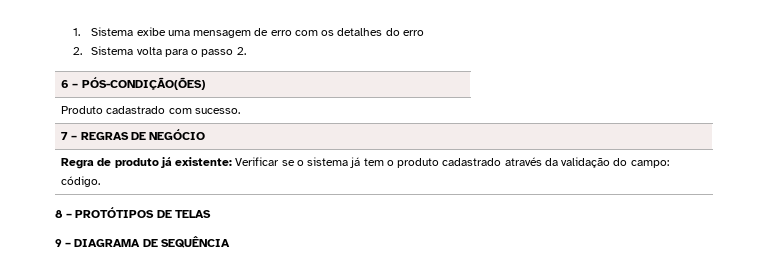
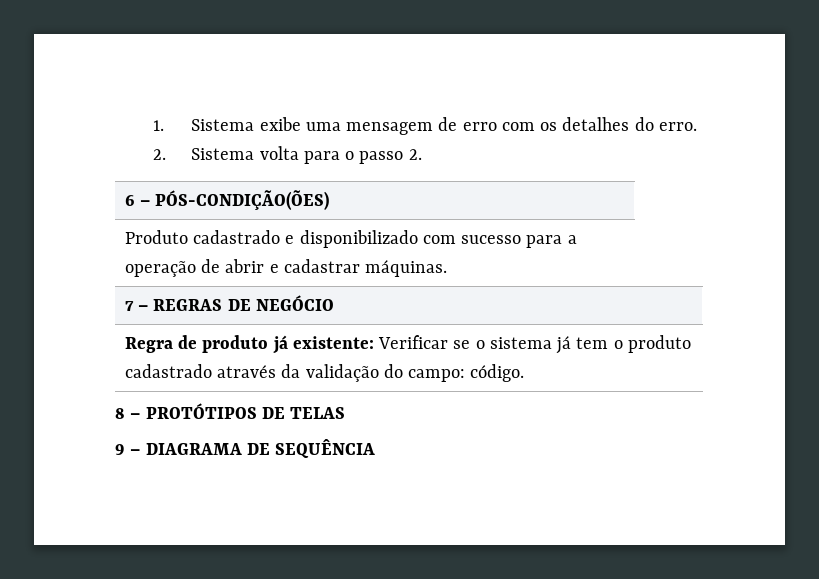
- 1. Sistema exibe uma mensagem de erro com os detalhes do erro
+ 1. Sistema exibe uma mensagem de erro com os detalhes do erro.
- Produto cadastrado com sucesso.
+ Produto cadastrado e disponibilizado com sucesso para a operação de abrir e cadastrar máquinas.

